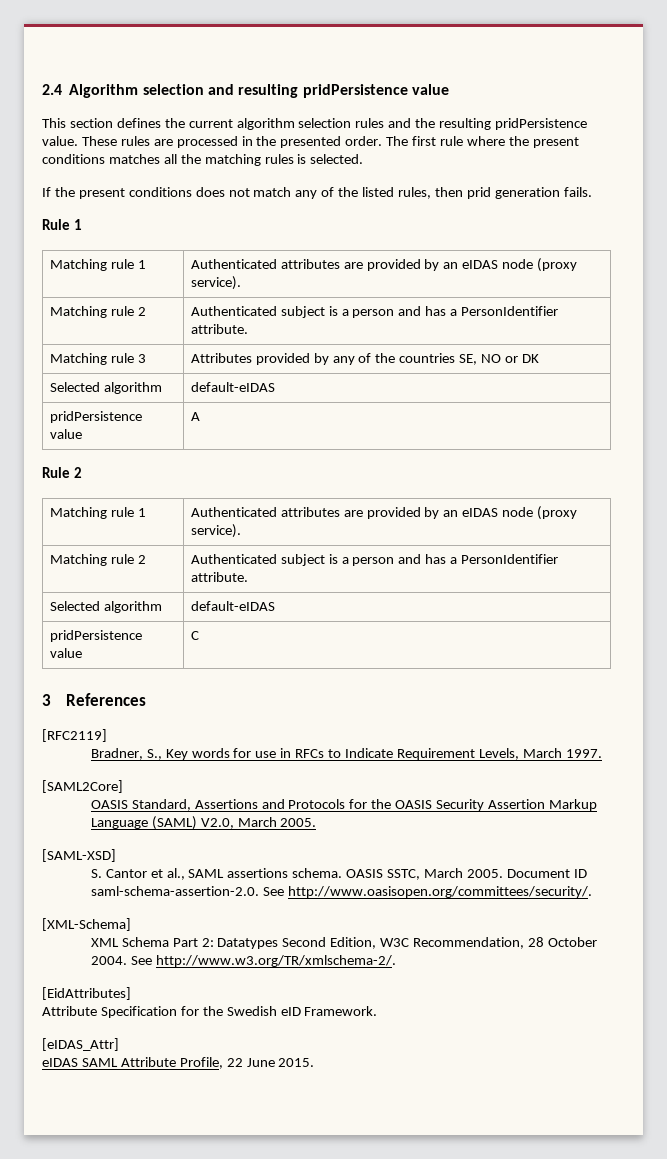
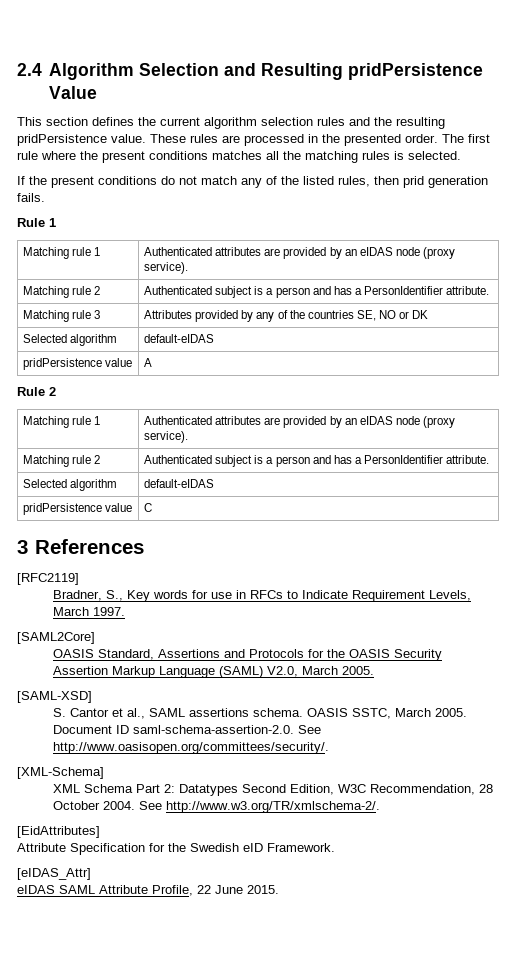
- 2.4 Algorithm selection and resulting pridPersistence value
+ 2.4 Algorithm Selection and Resulting pridPersistence Value
- If the present conditions does not match any of the listed rules, then prid generation fails.
+ If the present conditions do not match any of the listed rules, then prid generation fails.

